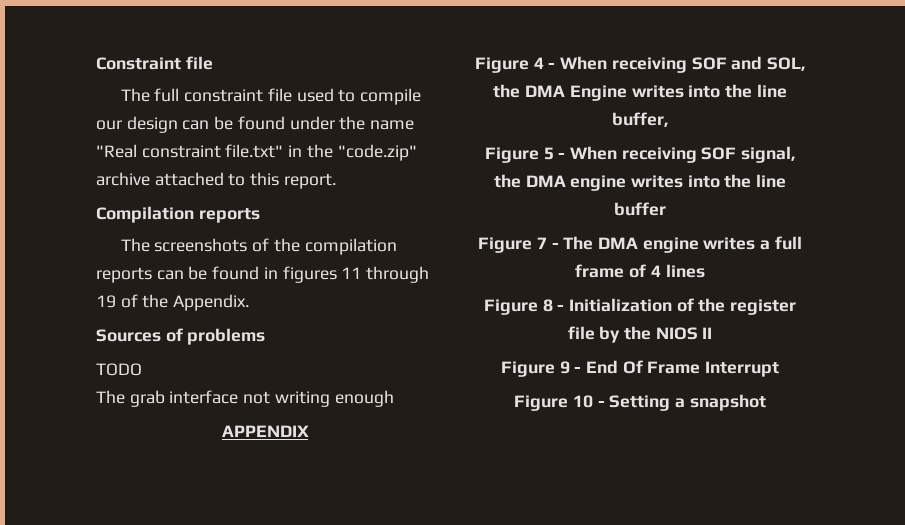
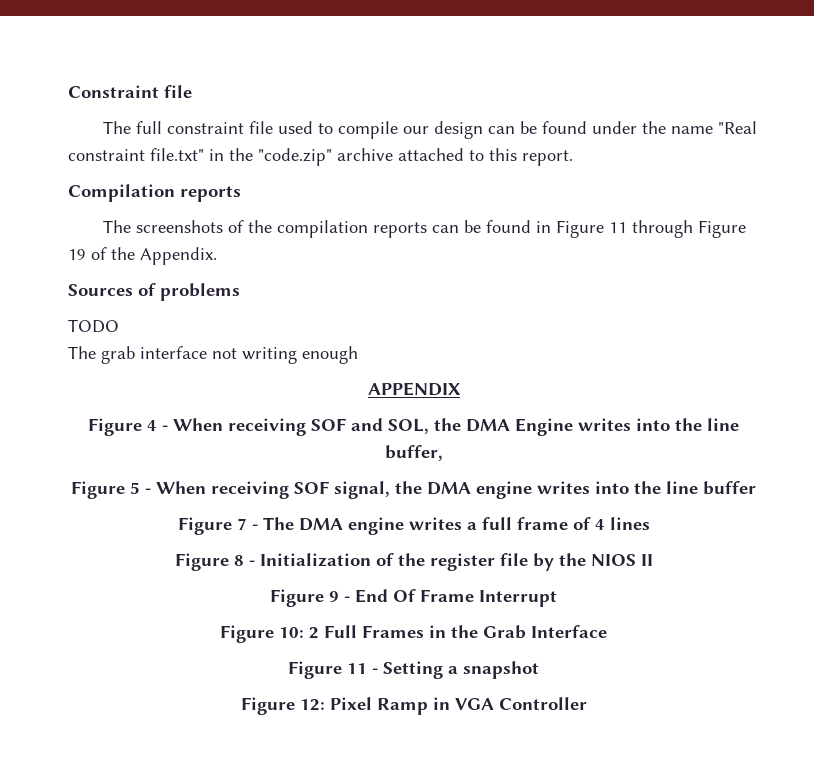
- The screenshots of the compilation reports can be found in figures 11 through 19 of the Appendix.
+ The screenshots of the compilation reports can be found in Figure 11 through Figure 19 of the Appendix.
- Figure 10 - Setting a snapshot
+ Figure 10: 2 Full Frames in the Grab Interface
+ Figure 11 - Setting a snapshot
+ Figure 12: Pixel Ramp in VGA Controller

